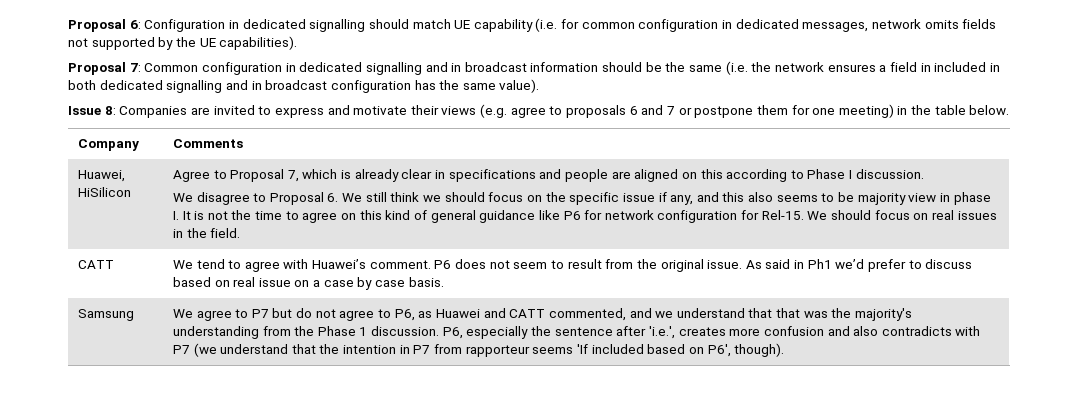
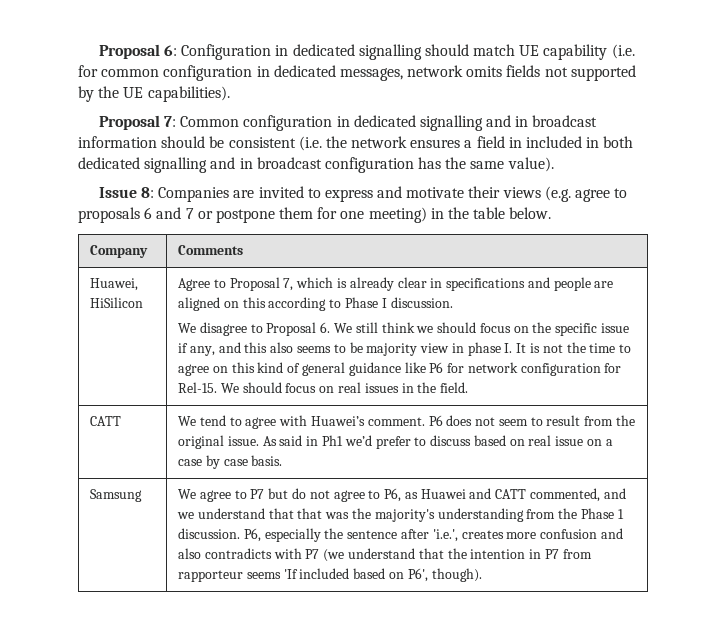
- Proposal 7: Common configuration in dedicated signalling and in broadcast information should be the same (i.e. the network ensures a field in included in both dedicated signalling and in broadcast configuration has the same value).
+ Proposal 7: Common configuration in dedicated signalling and in broadcast information should be consistent (i.e. the network ensures a field in included in both dedicated signalling and in broadcast configuration has the same value).

